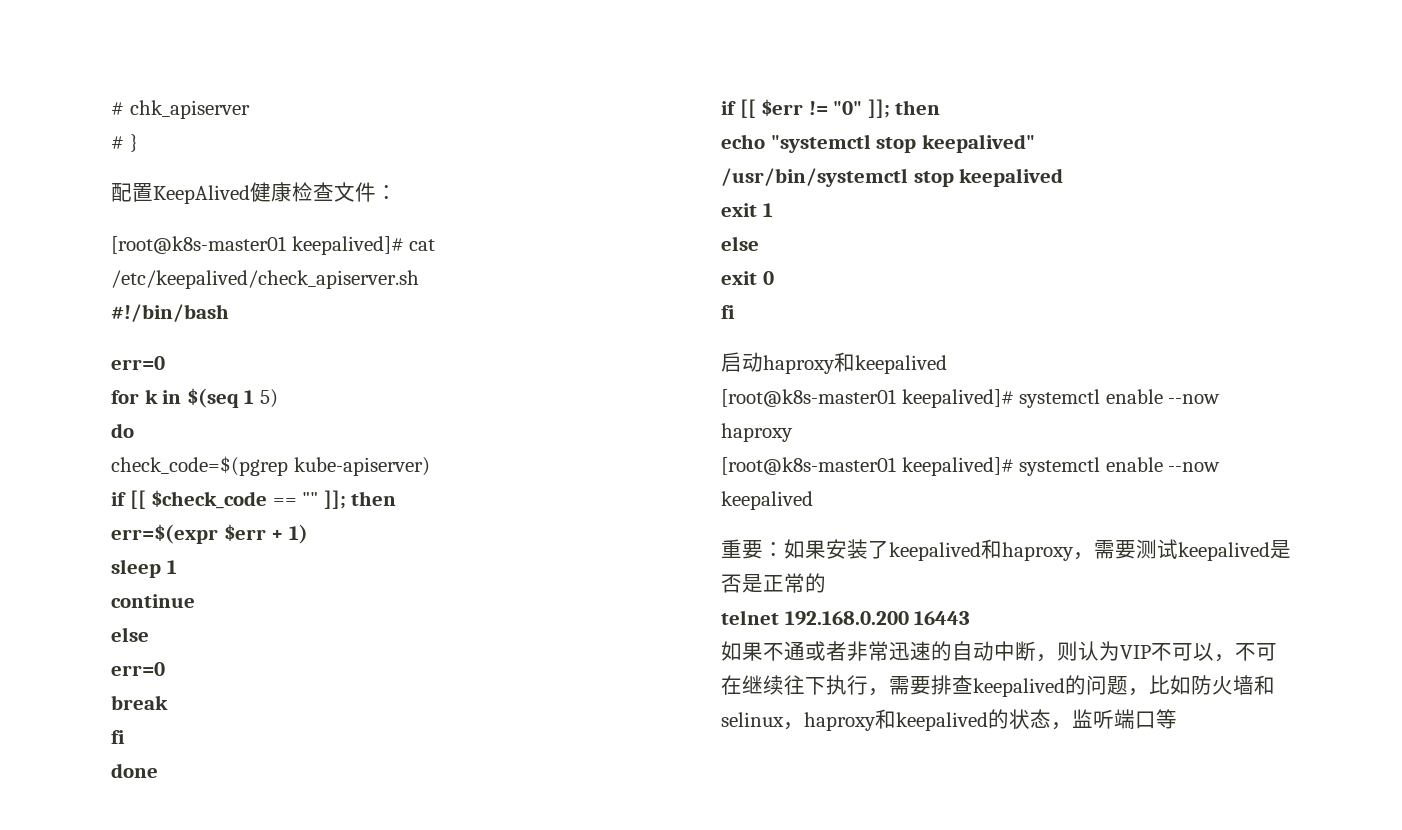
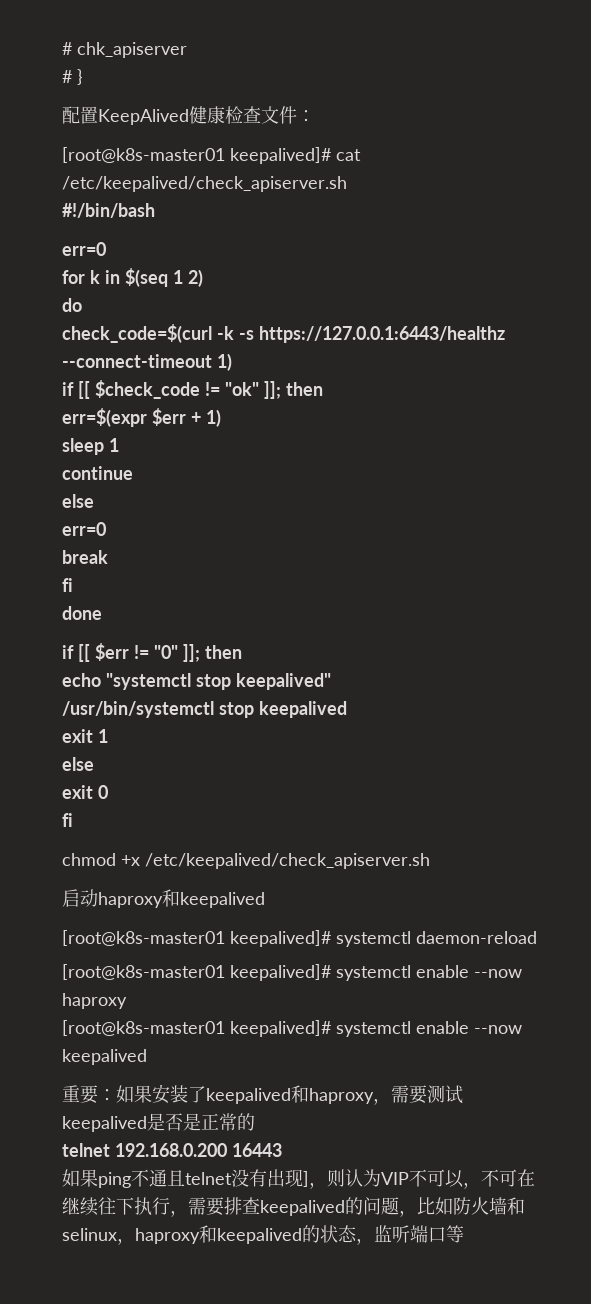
- for k in $(seq 1 5)
+ for k in $(seq 1 2)
- check_code=$(pgrep kube-apiserver)
+ check_code=$(curl -k -s https://127.0.0.1:6443/healthz --connect-timeout 1)
- if [[ $check_code == "" ]]; then
+ if [[ $check_code != "ok" ]]; then
+ chmod +x /etc/keepalived/check_apiserver.sh
+ [root@k8s-master01 keepalived]# systemctl daemon-reload
- 如果不通或者非常迅速的自动中断，则认为VIP不可以，不可在继续往下执行，需要排查keepalived的问题，比如防火墙和selinux，haproxy和keepalived的状态，监听端口等
+ 如果ping不通且telnet没有出现]，则认为VIP不可以，不可在继续往下执行，需要排查keepalived的问题，比如防火墙和selinux，haproxy和keepalived的状态，监听端口等

